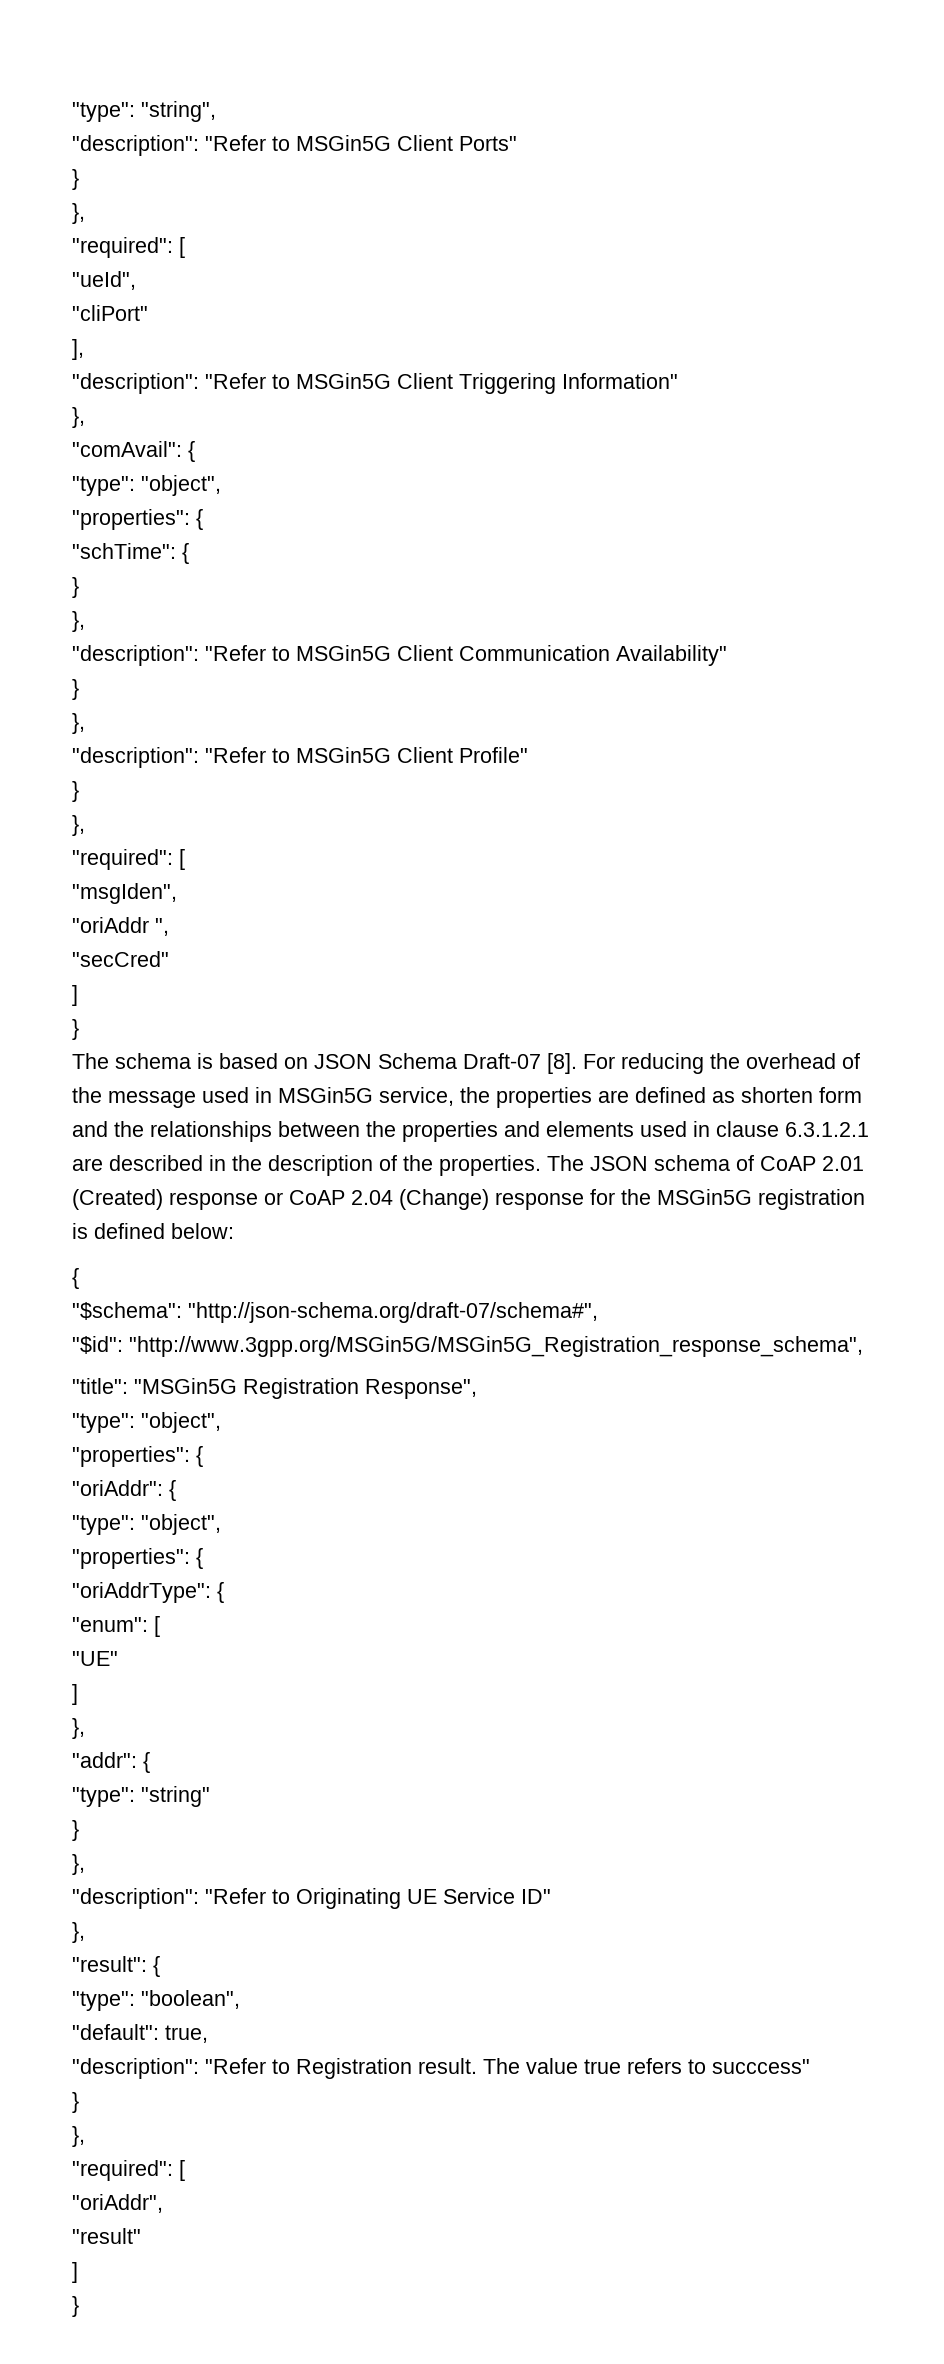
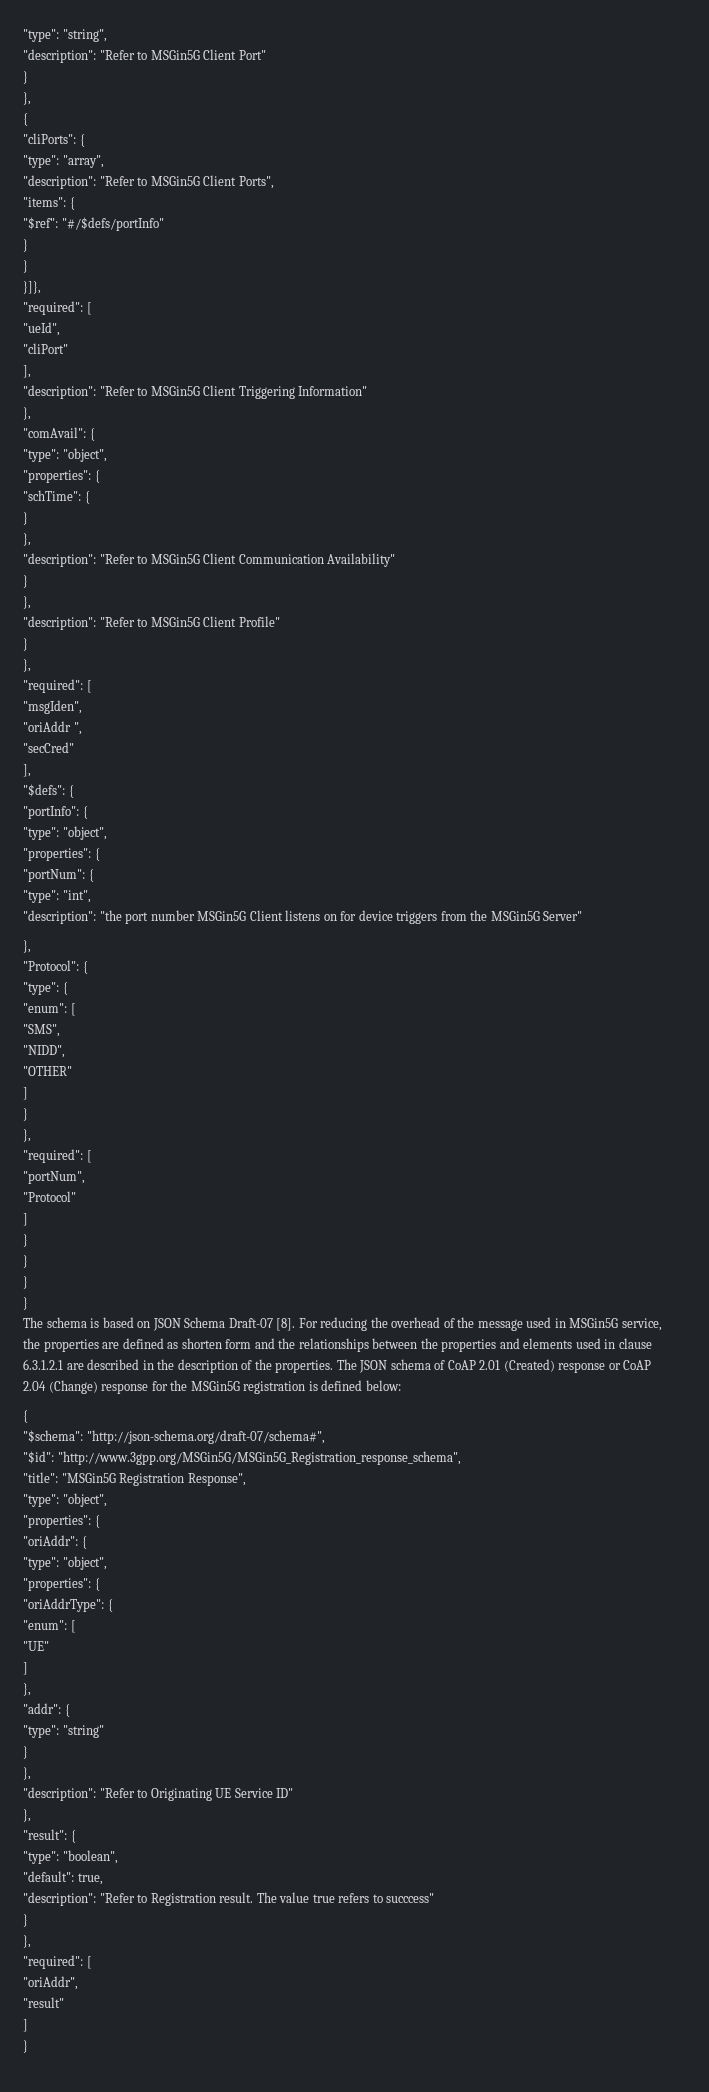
- "description": "Refer to MSGin5G Client Ports"
+ "description": "Refer to MSGin5G Client Port"
  }
  },
+ {
+ "cliPorts": {
+ "type": "array",
+ "description": "Refer to MSGin5G Client Ports",
+ "items": {
+ "$ref": "#/$defs/portInfo"
+ }
+ }
+ }]},
  "secCred"
+ ],
+ "$defs": {
+ "portInfo": {
+ "type": "object",
+ "properties": {
+ "portNum": {
+ "type": "int",
+ "description": "the port number MSGin5G Client listens on for device triggers from the MSGin5G Server"
+ },
+ "Protocol": {
+ "type": {
+ "enum": [
+ "SMS",
+ "NIDD",
+ "OTHER"
  ]
+ }
+ },
+ "required": [
+ "portNum",
+ "Protocol"
+ ]
+ }
+ }
+ }

